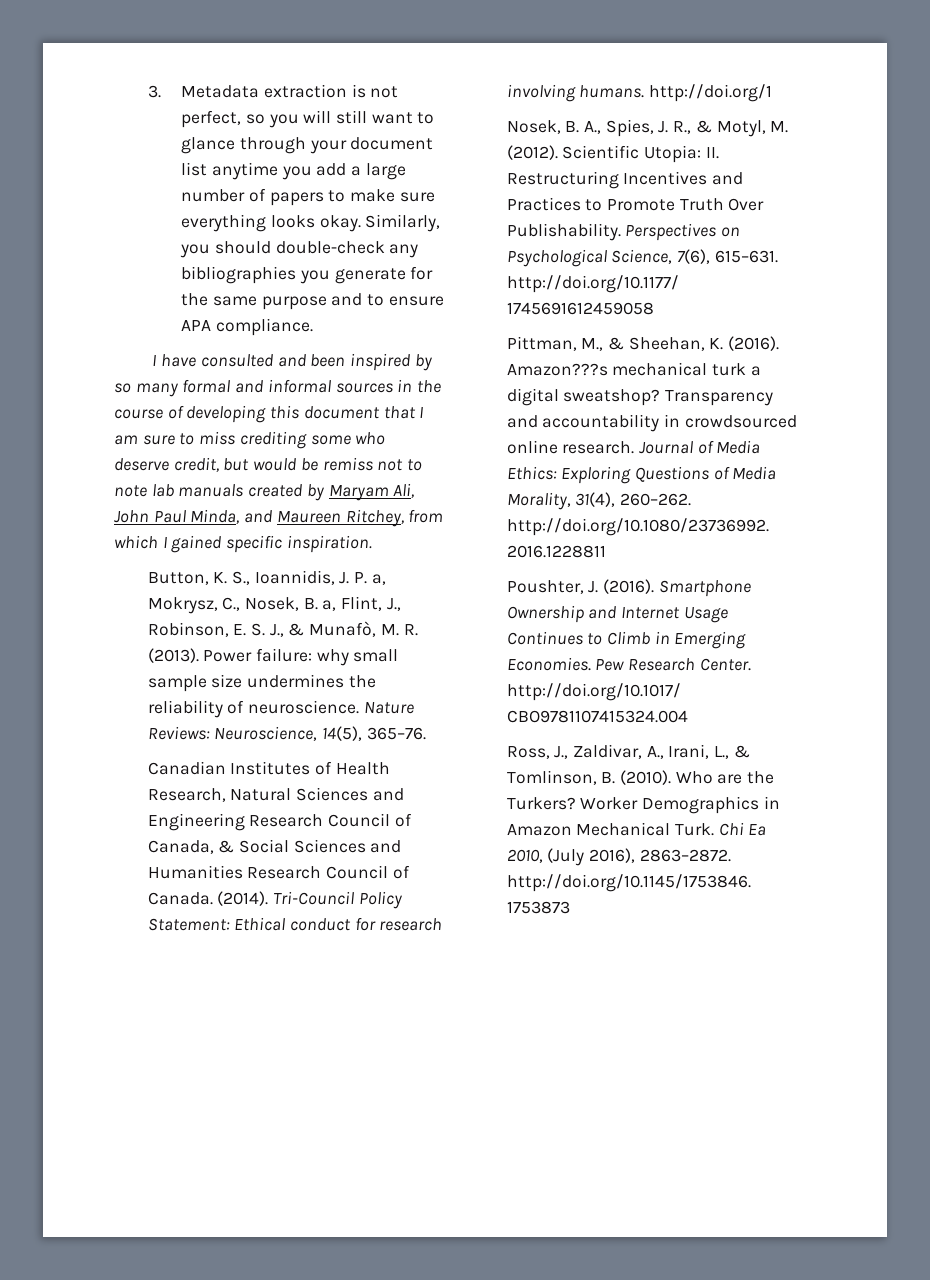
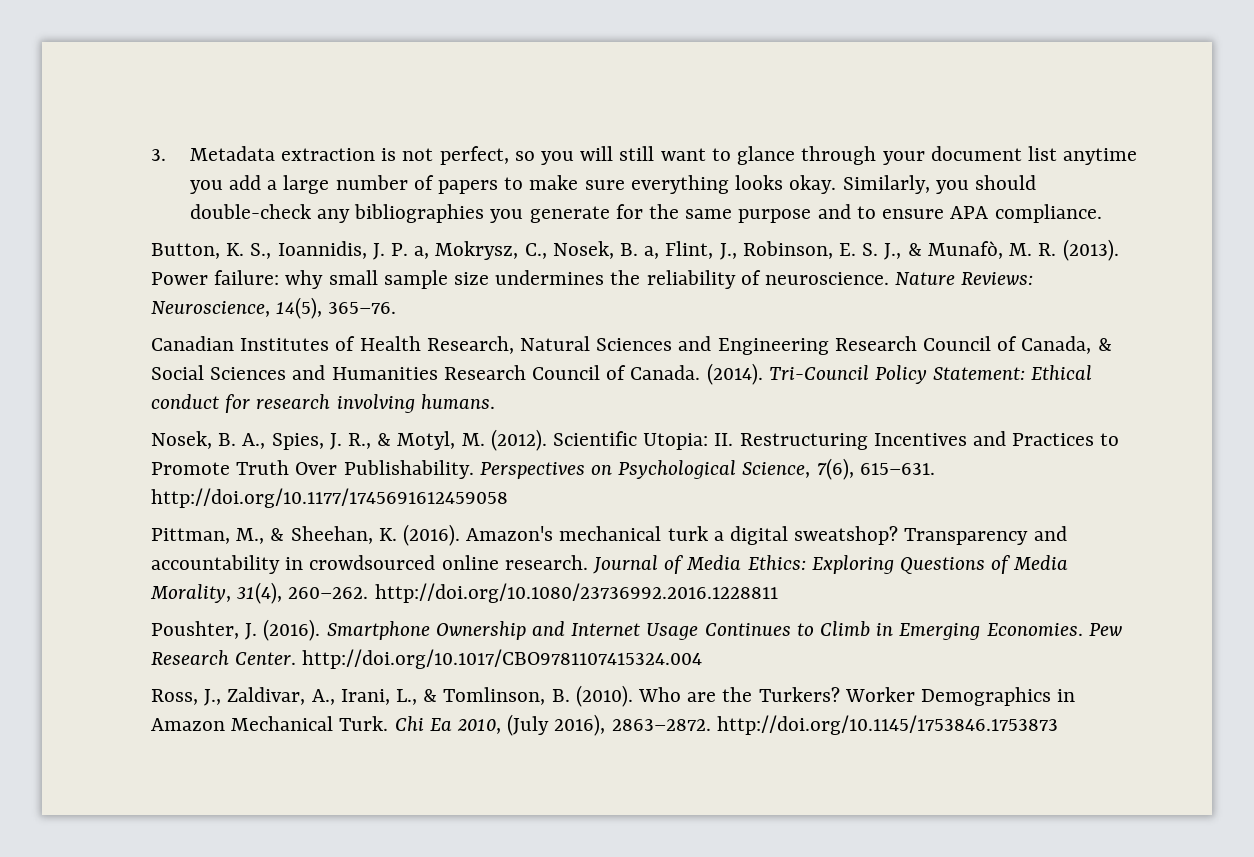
- I have consulted and been inspired by so many formal and informal sources in the course of developing this document that I am sure to miss crediting some who deserve credit, but would be remiss not to note lab manuals created by Maryam Ali, John Paul Minda, and Maureen Ritchey, from which I gained specific inspiration.
- Tri-Council Policy Statement: Ethical conduct for research involving humans. http://doi.org/1
+ Tri-Council Policy Statement: Ethical conduct for research involving humans.
- Amazon???s mechanical turk a digital sweatshop?
+ Amazon's mechanical turk a digital sweatshop?

